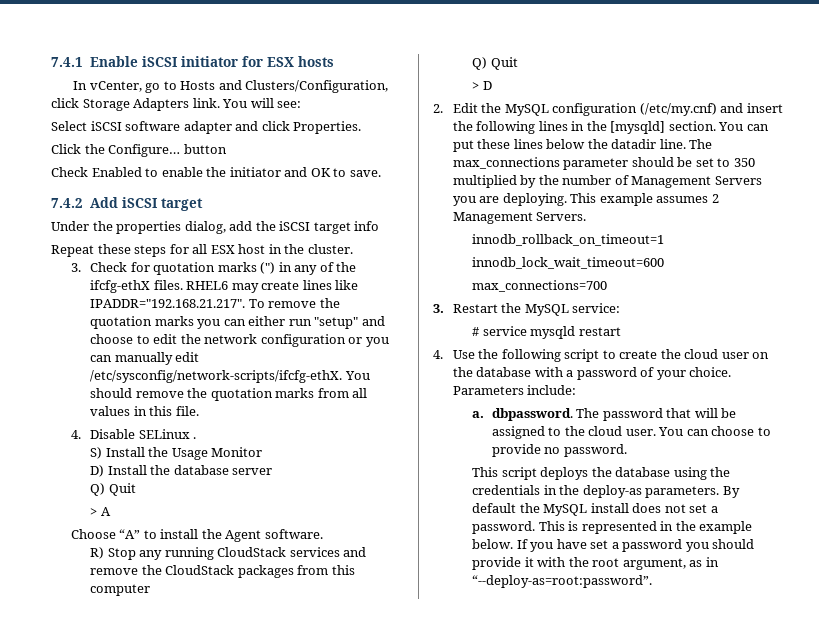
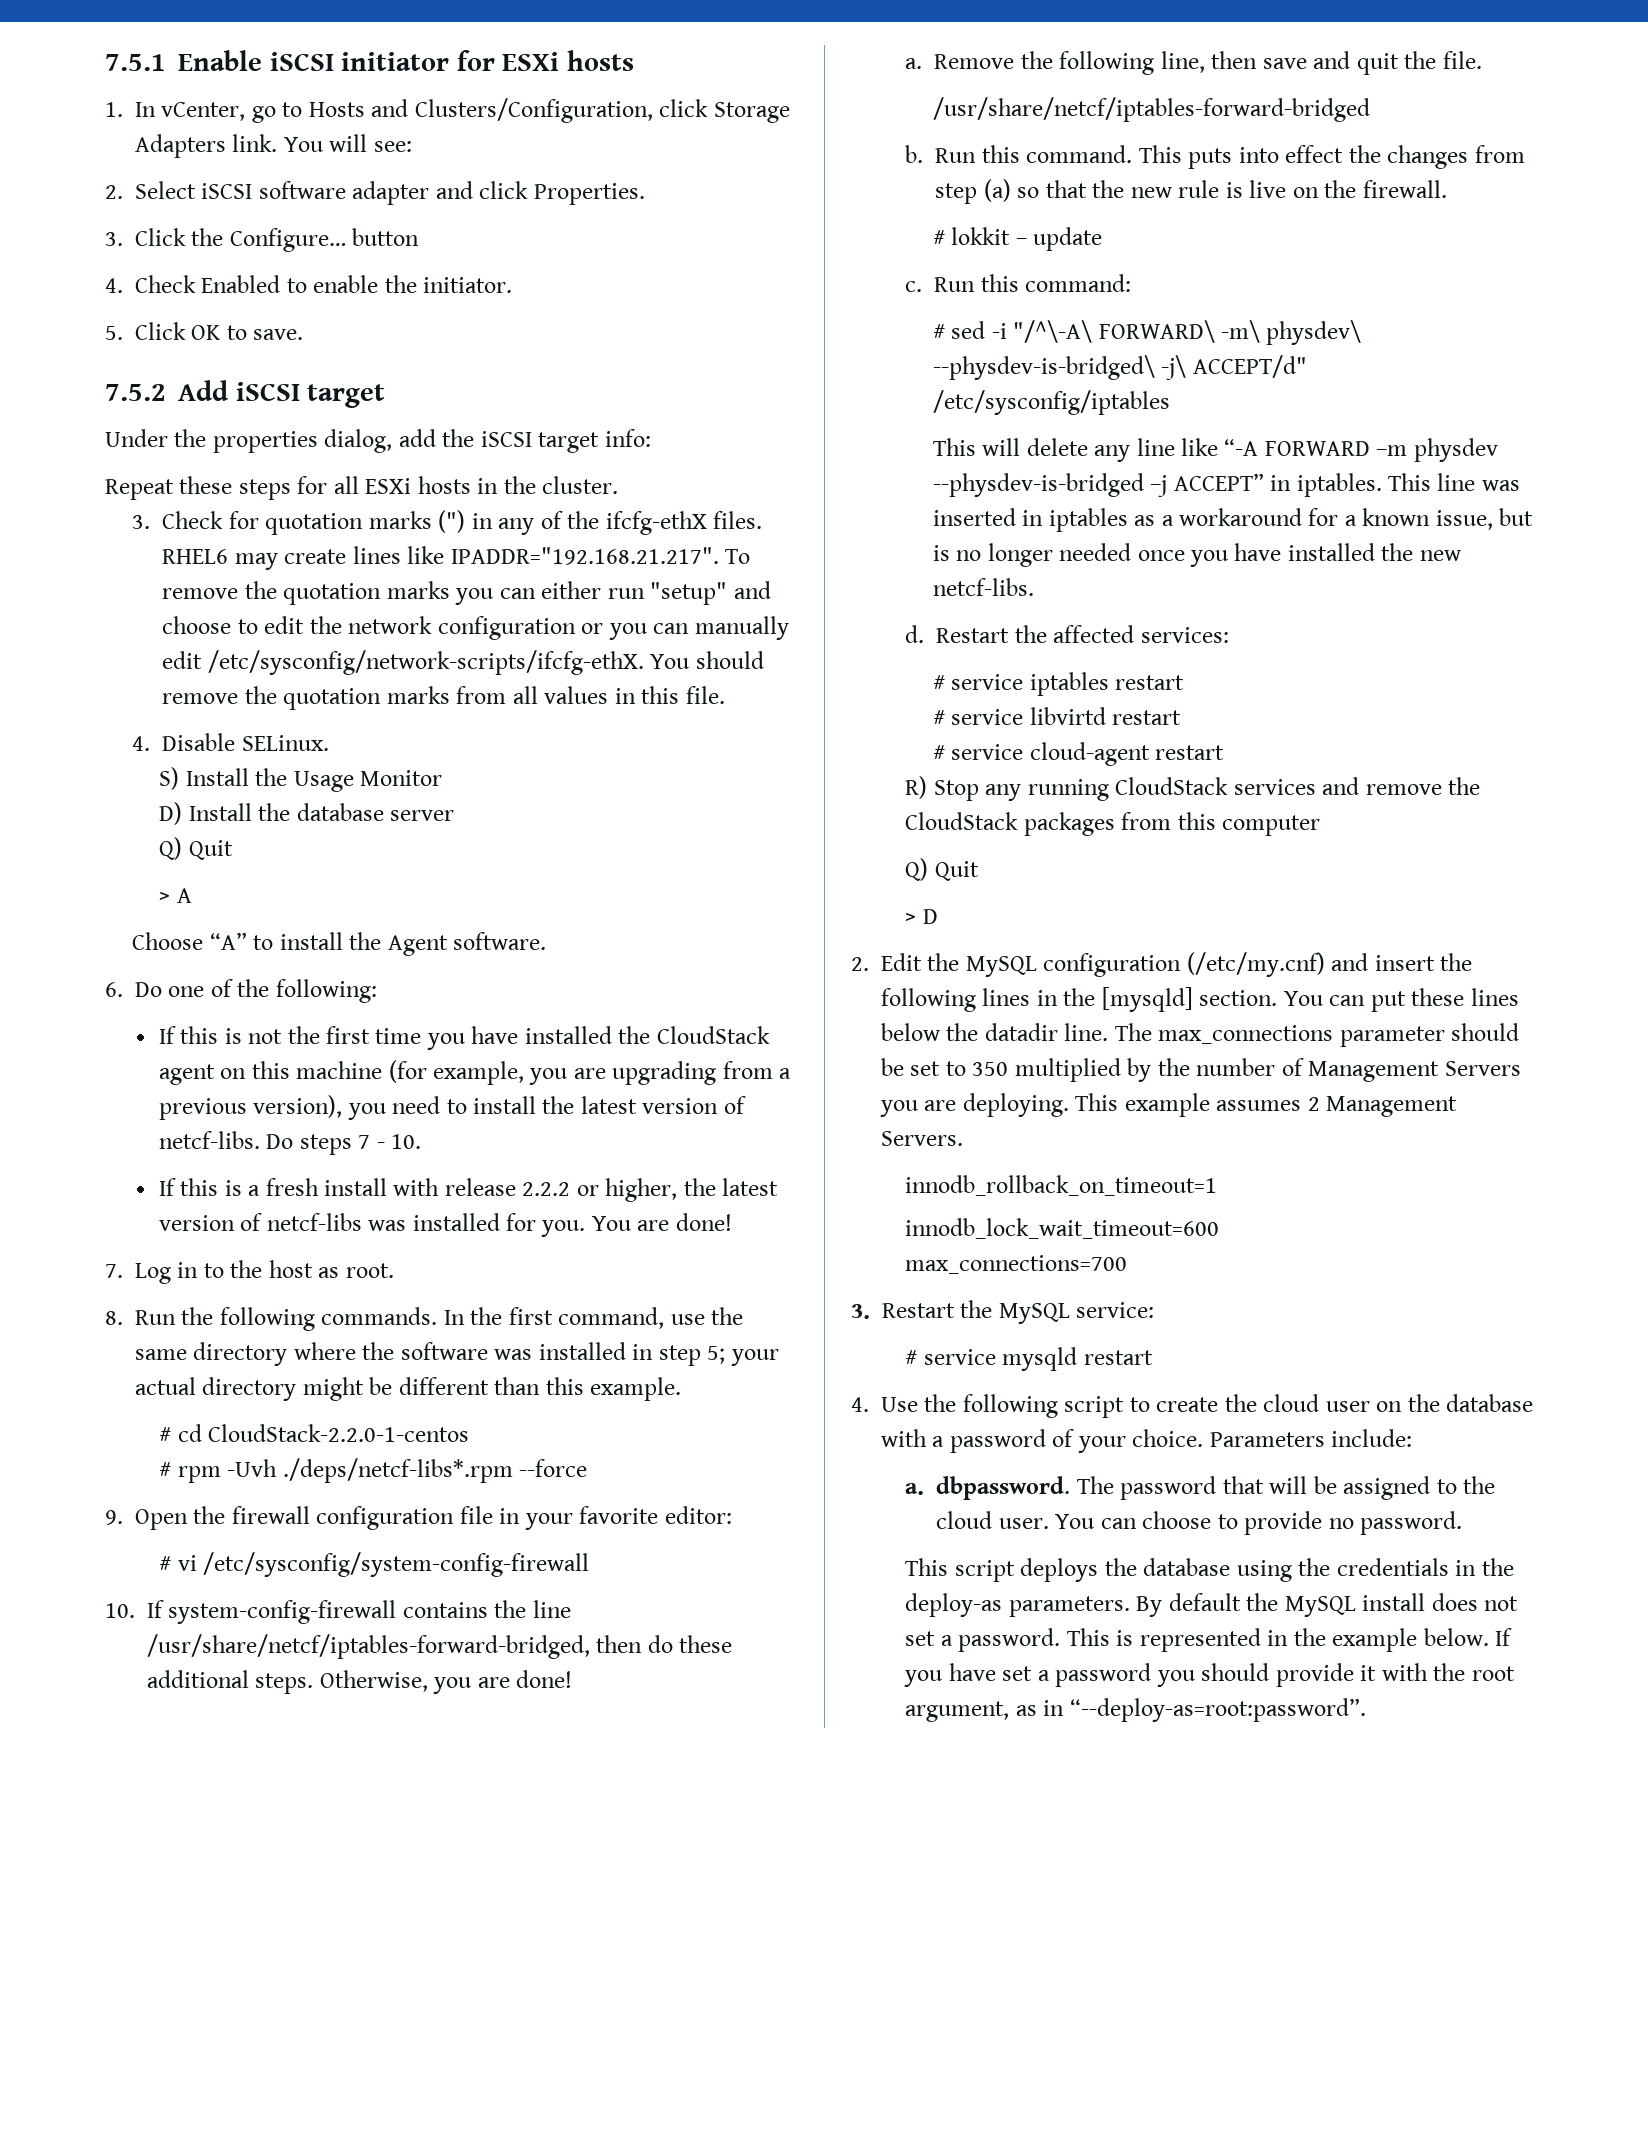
- 7.4.1 Enable iSCSI initiator for ESX hosts
+ 7.5.1 Enable iSCSI initiator for ESXi hosts
- In vCenter, go to Hosts and Clusters/Configuration, click Storage Adapters link.
+ 1. In vCenter, go to Hosts and Clusters/Configuration, click Storage Adapters link.
- Select iSCSI software adapter and click Properties.
+ 2. Select iSCSI software adapter and click Properties.
- Click the Configure… button
+ 3. Click the Configure… button
- Check Enabled to enable the initiator and OK to save.
+ 4. Check Enabled to enable the initiator.
+ 5. Click OK to save.
- 7.4.2 Add iSCSI target
+ 7.5.2 Add iSCSI target
- Under the properties dialog, add the iSCSI target info
+ Under the properties dialog, add the iSCSI target info:
- Repeat these steps for all ESX host in the cluster.
+ Repeat these steps for all ESXi hosts in the cluster.
- 4. Disable SELinux .
+ 4. Disable SELinux.
+ 6. Do one of the following:
+ If this is not the first time you have installed the CloudStack agent on this machine (for example, you are upgrading from a previous version), you need to install the latest version of netcf-libs. Do steps 7 - 10.
+ If this is a fresh install with release 2.2.2 or higher, the latest version of netcf-libs was installed for you. You are done!
+ 7. Log in to the host as root.
+ 8. Run the following commands. In the first command, use the same directory where the software was installed in step 5; your actual directory might be different than this example.
+ # cd CloudStack-2.2.0-1-centos
+ # rpm -Uvh ./deps/netcf-libs*.rpm --force
+ 9. Open the firewall configuration file in your favorite editor:
+ # vi /etc/sysconfig/system-config-firewall
+ 10. If system-config-firewall contains the line /usr/share/netcf/iptables-forward-bridged, then do these additional steps. Otherwise, you are done!
+ a. Remove the following line, then save and quit the file.
+ /usr/share/netcf/iptables-forward-bridged
+ b. Run this command. This puts into effect the changes from step (a) so that the new rule is live on the firewall.
+ # lokkit – update
+ c. Run this command:
+ # sed -i "/^\-A\ FORWARD\ -m\ physdev\ --physdev-is-bridged\ -j\ ACCEPT/d" /etc/sysconfig/iptables
+ This will delete any line like “-A FORWARD –m physdev --physdev-is-bridged –j ACCEPT” in iptables. This line was inserted in iptables as a workaround for a known issue, but is no longer needed once you have installed the new netcf-libs.
+ d. Restart the affected services:
+ # service iptables restart
+ # service libvirtd restart
+ # service cloud-agent restart

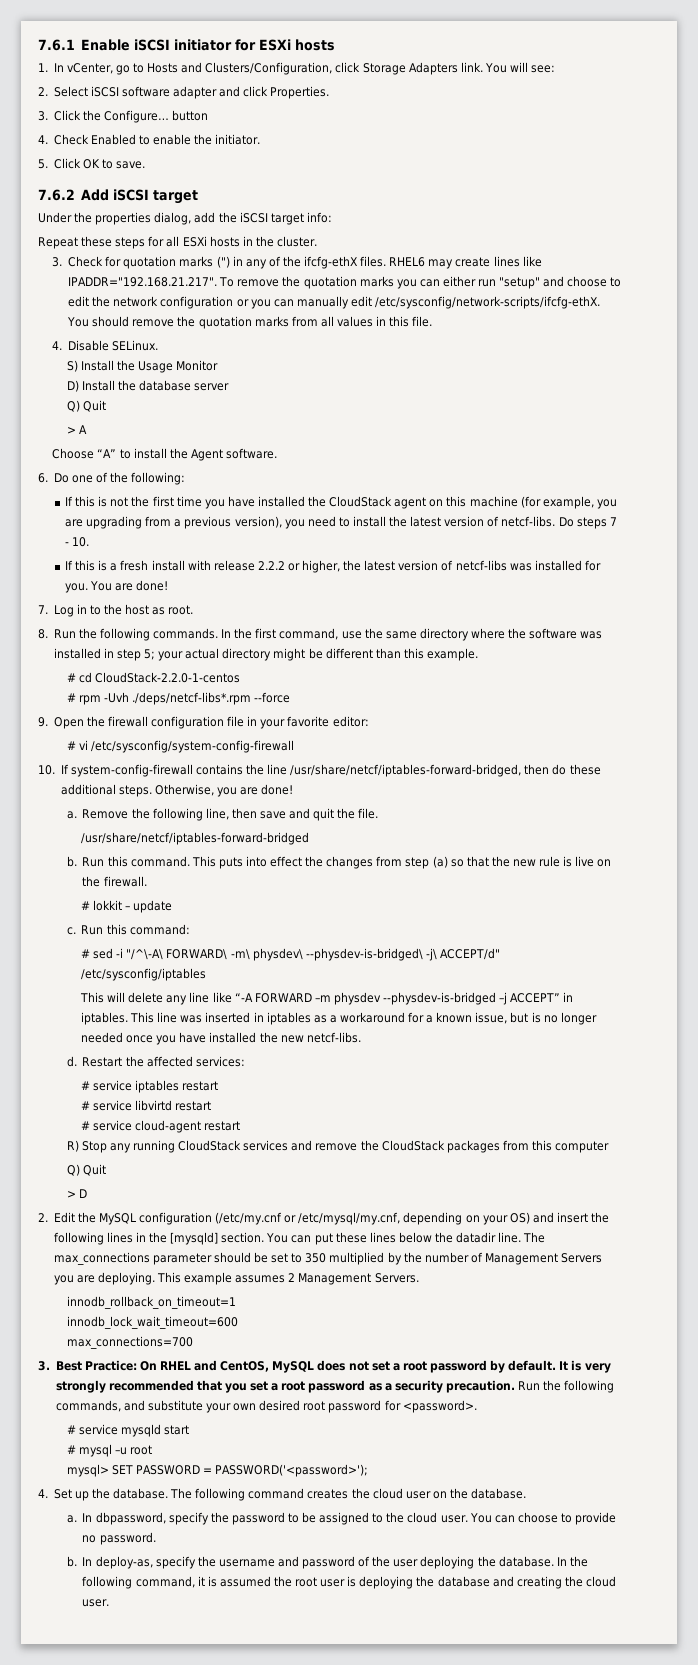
- 7.5.1 Enable iSCSI initiator for ESXi hosts
+ 7.6.1 Enable iSCSI initiator for ESXi hosts
- 7.5.2 Add iSCSI target
+ 7.6.2 Add iSCSI target
- 2. Edit the MySQL configuration (/etc/my.cnf) and insert the following lines in the [mysqld] section.
+ 2. Edit the MySQL configuration (/etc/my.cnf or /etc/mysql/my.cnf, depending on your OS) and insert the following lines in the [mysqld] section.
- 3. Restart the MySQL service:
- # service mysqld restart
- 4. Use the following script to create the cloud user on the database with a password of your choice. Parameters include:
- a. dbpassword. The password that will be assigned to the cloud user.
+ 3. Best Practice: On RHEL and CentOS, MySQL does not set a root password by default. It is very strongly recommended that you set a root password as a security precaution. Run the following commands, and substitute your own desired root password for <password>.
+ # service mysqld start
+ # mysql –u root
+ mysql> SET PASSWORD = PASSWORD('<password>');
+ 4. Set up the database. The following command creates the cloud user on the database.
+ a. In dbpassword, specify the password to be assigned to the cloud user.
- This script deploys the database using the credentials in the deploy-as parameters. By default the MySQL install does not set a password. This is represented in the example below. If you have set a password you should provide it with the root argument, as in “--deploy-as=root:password”.
+ b. In deploy-as, specify the username and password of the user deploying the database. In the following command, it is assumed the root user is deploying the database and creating the cloud user.

